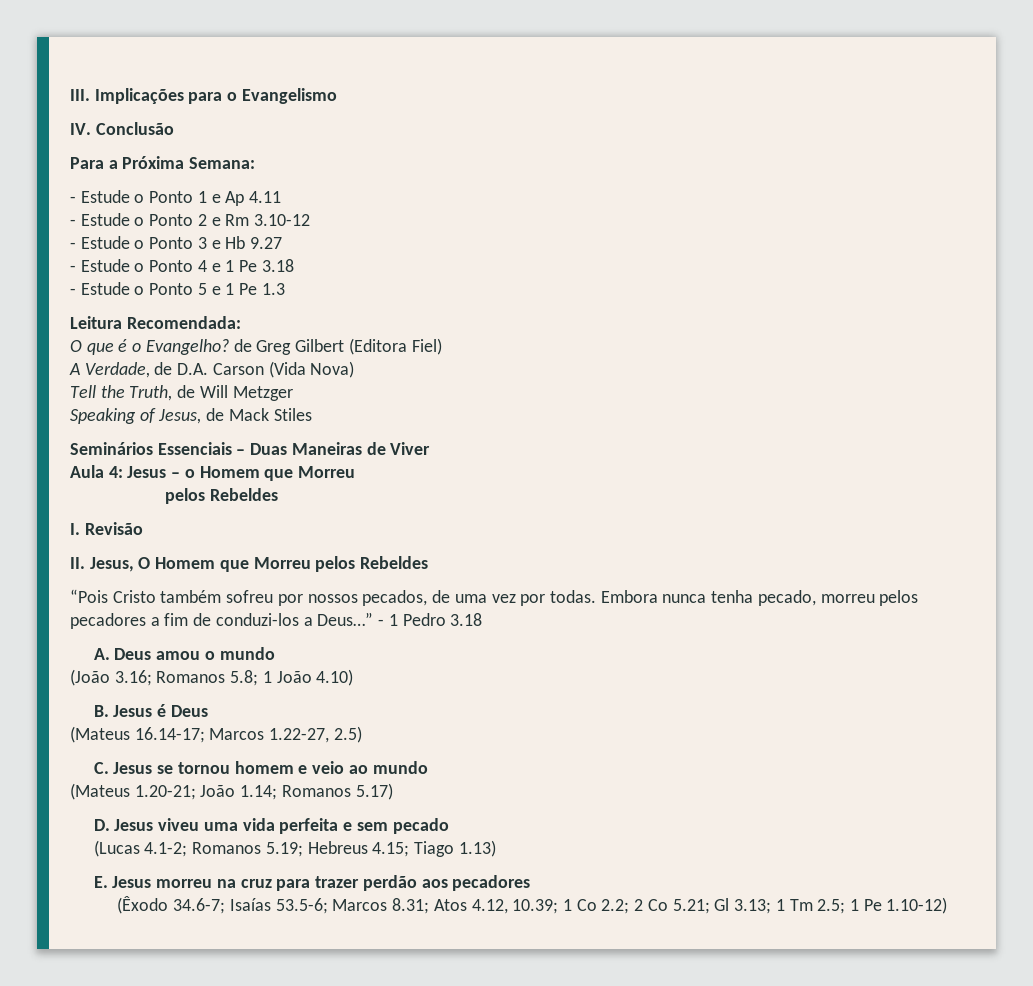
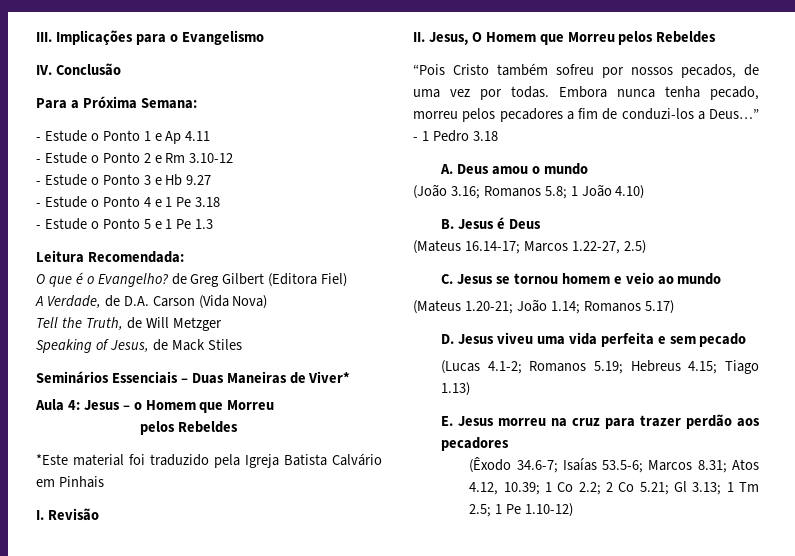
- Seminários Essenciais – Duas Maneiras de Viver
+ Seminários Essenciais – Duas Maneiras de Viver*
+ *Este material foi traduzido pela Igreja Batista Calvário em Pinhais

